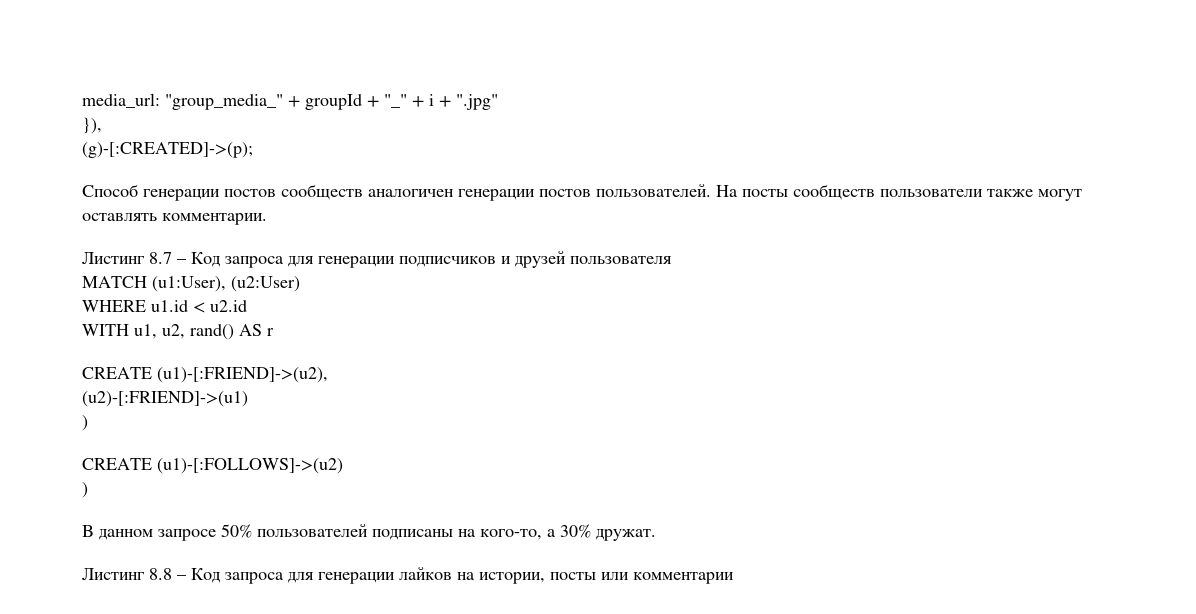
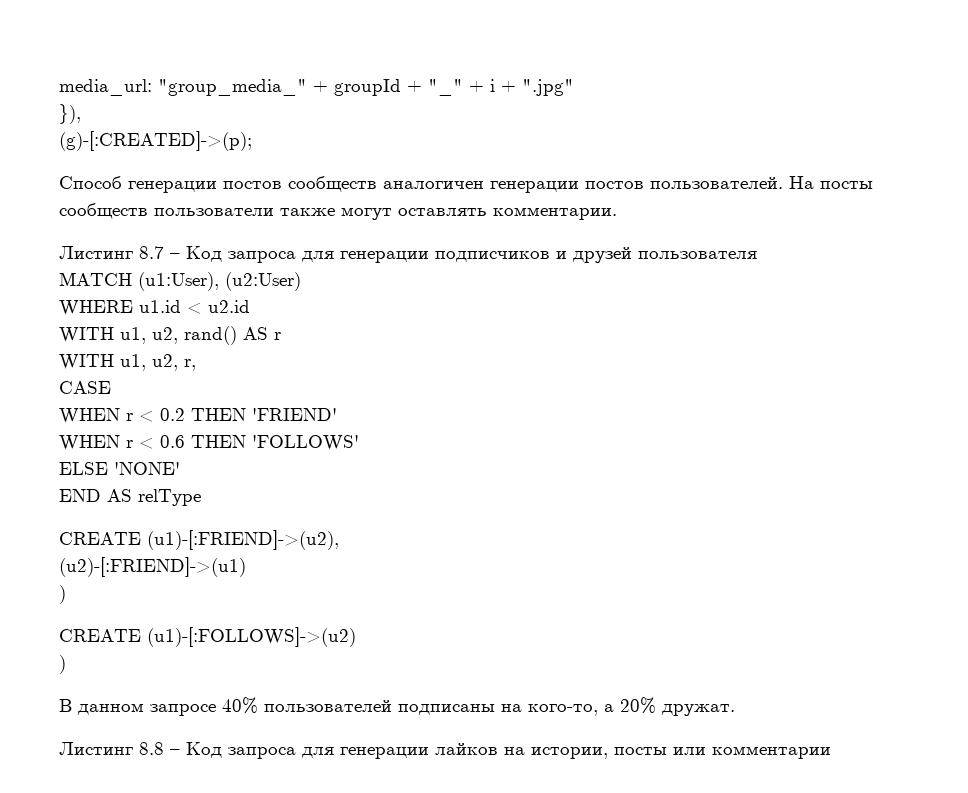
+ WITH u1, u2, r,
+ CASE
+ WHEN r < 0.2 THEN 'FRIEND'
+ WHEN r < 0.6 THEN 'FOLLOWS'
+ ELSE 'NONE'
+ END AS relType
- В данном запросе 50% пользователей подписаны на кого-то, а 30% дружат.
+ В данном запросе 40% пользователей подписаны на кого-то, а 20% дружат.

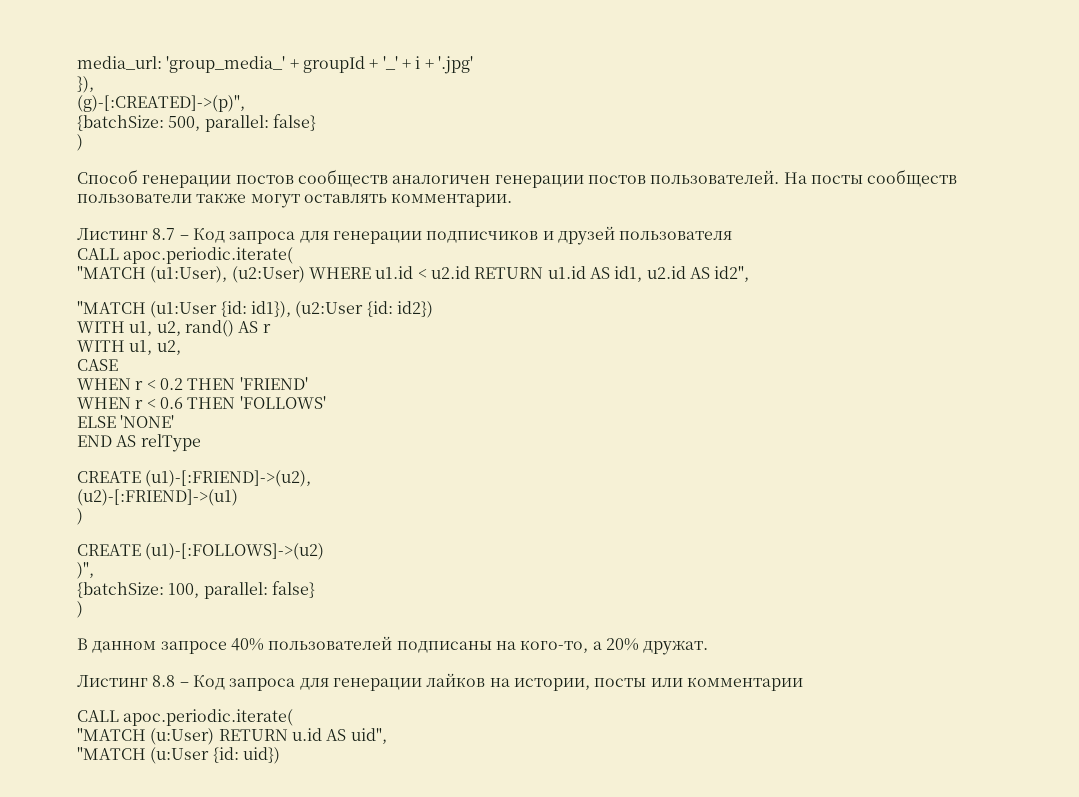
- media_url: "group_media_" + groupId + "_" + i + ".jpg"
+ media_url: 'group_media_' + groupId + '_' + i + '.jpg'
- (g)-[:CREATED]->(p);
+ (g)-[:CREATED]->(p)",
+ {batchSize: 500, parallel: false}
+ )
  Листинг 8.7 – Код запроса для генерации подписчиков и друзей пользователя
- MATCH (u1:User), (u2:User)
- WHERE u1.id < u2.id
+ CALL apoc.periodic.iterate(
+ "MATCH (u1:User), (u2:User) WHERE u1.id < u2.id RETURN u1.id AS id1, u2.id AS id2",
+ "MATCH (u1:User {id: id1}), (u2:User {id: id2})
  WITH u1, u2, rand() AS r
- WITH u1, u2, r,
+ WITH u1, u2,
+ )",
+ {batchSize: 100, parallel: false}
  Листинг 8.8 – Код запроса для генерации лайков на истории, посты или комментарии
+ CALL apoc.periodic.iterate(
+ "MATCH (u:User) RETURN u.id AS uid",
+ "MATCH (u:User {id: uid})

